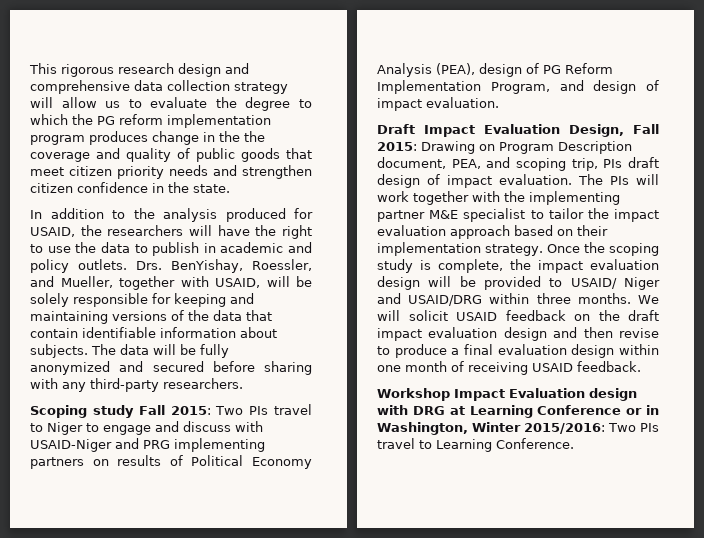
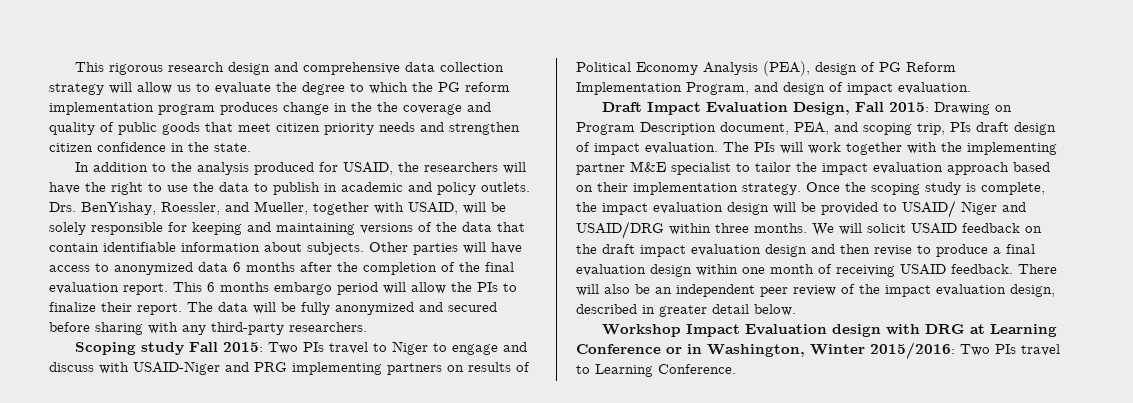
+ Other parties will have access to anonymized data 6 months after the completion of the final evaluation report. This 6 months embargo period will allow the PIs to finalize their report.
+ There will also be an independent peer review of the impact evaluation design, described in greater detail below.

